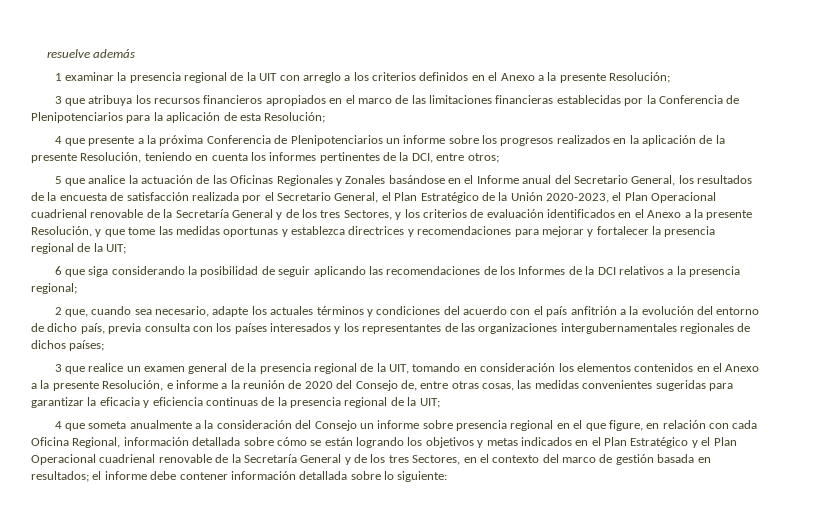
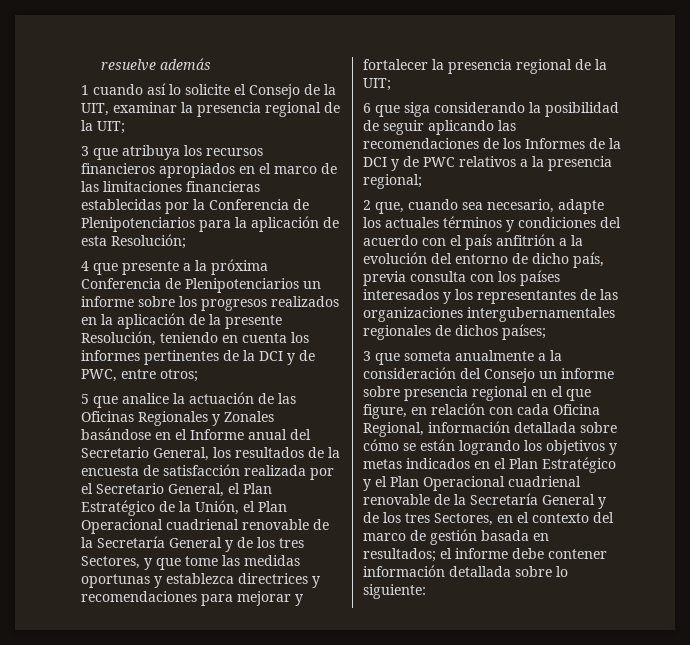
- 1 examinar la presencia regional de la UIT con arreglo a los criterios definidos en el Anexo a la presente Resolución;
+ 1 cuando así lo solicite el Consejo de la UIT, examinar la presencia regional de la UIT;
- 4 que presente a la próxima Conferencia de Plenipotenciarios un informe sobre los progresos realizados en la aplicación de la presente Resolución, teniendo en cuenta los informes pertinentes de la DCI, entre otros;
+ 4 que presente a la próxima Conferencia de Plenipotenciarios un informe sobre los progresos realizados en la aplicación de la presente Resolución, teniendo en cuenta los informes pertinentes de la DCI y de PWC, entre otros;
- 5 que analice la actuación de las Oficinas Regionales y Zonales basándose en el Informe anual del Secretario General, los resultados de la encuesta de satisfacción realizada por el Secretario General, el Plan Estratégico de la Unión 2020-2023, el Plan Operacional cuadrienal renovable de la Secretaría General y de los tres Sectores, y los criterios de evaluación identificados en el Anexo a la presente Resolución, y que tome las medidas oportunas y establezca directrices y recomendaciones para mejorar y fortalecer la presencia regional de la UIT;
+ 5 que analice la actuación de las Oficinas Regionales y Zonales basándose en el Informe anual del Secretario General, los resultados de la encuesta de satisfacción realizada por el Secretario General, el Plan Estratégico de la Unión, el Plan Operacional cuadrienal renovable de la Secretaría General y de los tres Sectores, y que tome las medidas oportunas y establezca directrices y recomendaciones para mejorar y fortalecer la presencia regional de la UIT;
- 6 que siga considerando la posibilidad de seguir aplicando las recomendaciones de los Informes de la DCI relativos a la presencia regional;
+ 6 que siga considerando la posibilidad de seguir aplicando las recomendaciones de los Informes de la DCI y de PWC relativos a la presencia regional;
- 3 que realice un examen general de la presencia regional de la UIT, tomando en consideración los elementos contenidos en el Anexo a la presente Resolución, e informe a la reunión de 2020 del Consejo de, entre otras cosas, las medidas convenientes sugeridas para garantizar la eficacia y eficiencia continuas de la presencia regional de la UIT;
- 4 que someta anualmente a la consideración del Consejo un informe sobre presencia regional en el que figure, en relación con cada Oficina Regional, información detallada sobre cómo se están logrando los objetivos y metas indicados en el Plan Estratégico y el Plan Operacional cuadrienal renovable de la Secretaría General y de los tres Sectores, en el contexto del marco de gestión basada en resultados;
+ 3 que someta anualmente a la consideración del Consejo un informe sobre presencia regional en el que figure, en relación con cada Oficina Regional, información detallada sobre cómo se están logrando los objetivos y metas indicados en el Plan Estratégico y el Plan Operacional cuadrienal renovable de la Secretaría General y de los tres Sectores, en el contexto del marco de gestión basada en resultados;

